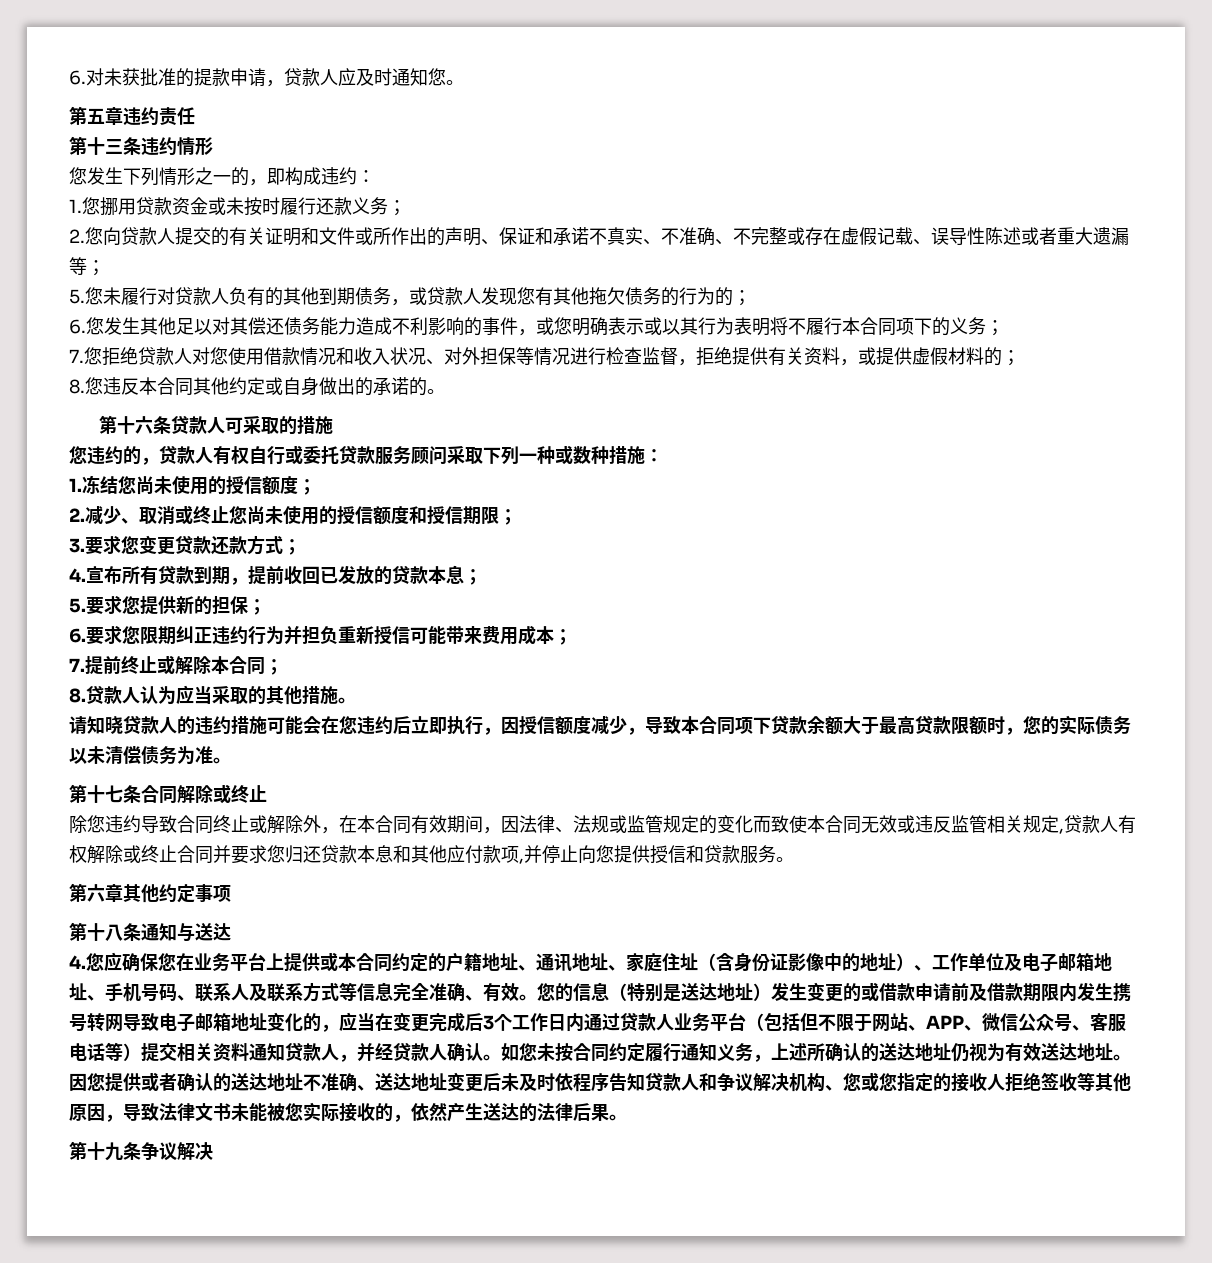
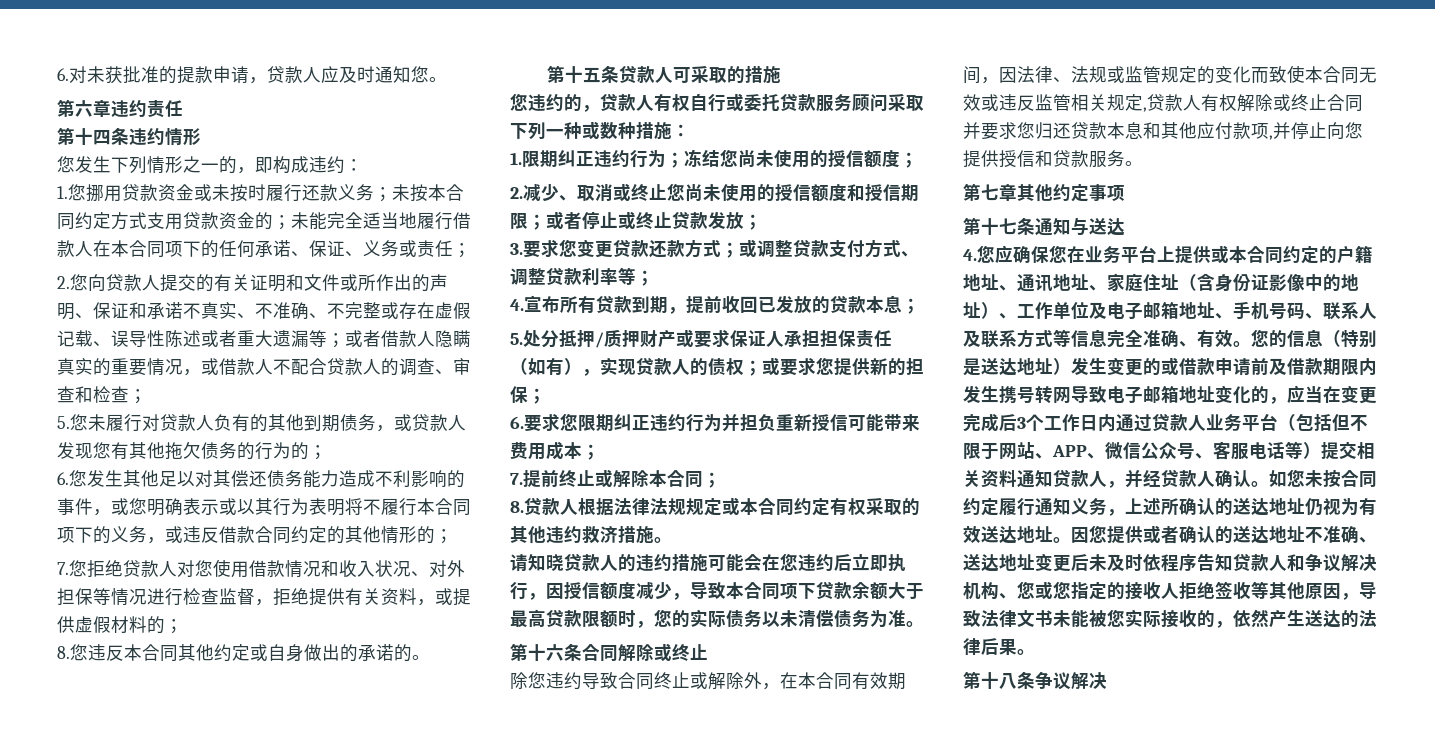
- 第五章违约责任
+ 第六章违约责任
- 第十三条违约情形
+ 第十四条违约情形
- 1.您挪用贷款资金或未按时履行还款义务；
+ 1.您挪用贷款资金或未按时履行还款义务；未按本合同约定方式支用贷款资金的；未能完全适当地履行借款人在本合同项下的任何承诺、保证、义务或责任；
- 2.您向贷款人提交的有关证明和文件或所作出的声明、保证和承诺不真实、不准确、不完整或存在虚假记载、误导性陈述或者重大遗漏等；
+ 2.您向贷款人提交的有关证明和文件或所作出的声明、保证和承诺不真实、不准确、不完整或存在虚假记载、误导性陈述或者重大遗漏等；或者借款人隐瞒真实的重要情况，或借款人不配合贷款人的调查、审查和检查；
- 6.您发生其他足以对其偿还债务能力造成不利影响的事件，或您明确表示或以其行为表明将不履行本合同项下的义务；
+ 6.您发生其他足以对其偿还债务能力造成不利影响的事件，或您明确表示或以其行为表明将不履行本合同项下的义务，或违反借款合同约定的其他情形的；
- 第十六条贷款人可采取的措施
+ 第十五条贷款人可采取的措施
- 1.冻结您尚未使用的授信额度；
+ 1.限期纠正违约行为；冻结您尚未使用的授信额度；
- 2.减少、取消或终止您尚未使用的授信额度和授信期限；
+ 2.减少、取消或终止您尚未使用的授信额度和授信期限；或者停止或终止贷款发放；
- 3.要求您变更贷款还款方式；
+ 3.要求您变更贷款还款方式；或调整贷款支付方式、调整贷款利率等；
- 5.要求您提供新的担保；
+ 5.处分抵押/质押财产或要求保证人承担担保责任（如有），实现贷款人的债权；或要求您提供新的担保；
- 8.贷款人认为应当采取的其他措施。
+ 8.贷款人根据法律法规规定或本合同约定有权采取的其他违约救济措施。
- 第十七条合同解除或终止
+ 第十六条合同解除或终止
- 第六章其他约定事项
+ 第七章其他约定事项
- 第十八条通知与送达
+ 第十七条通知与送达
- 第十九条争议解决
+ 第十八条争议解决

